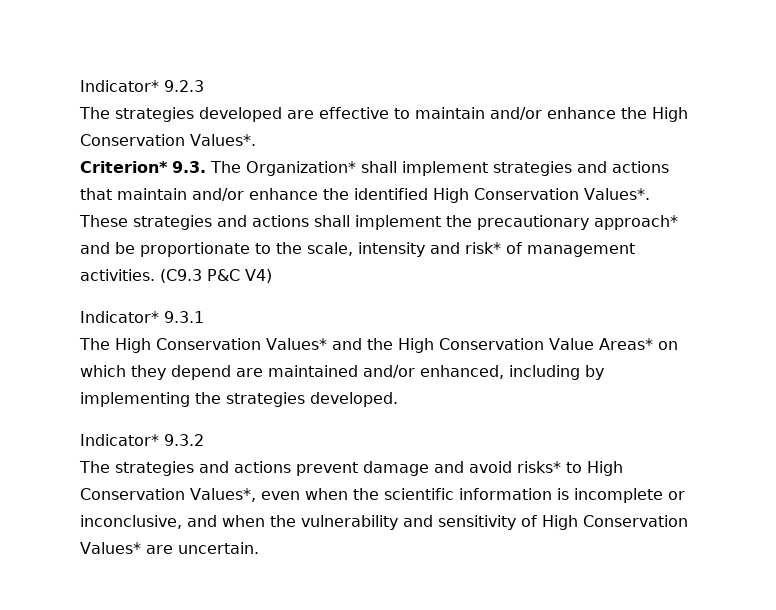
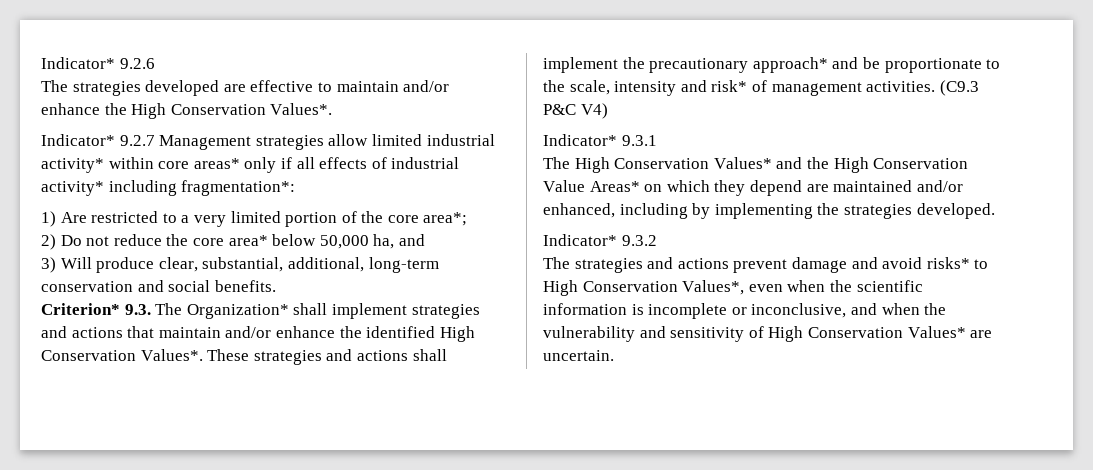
- Indicator* 9.2.3
+ Indicator* 9.2.6
+ Indicator* 9.2.7 Management strategies allow limited industrial activity* within core areas* only if all effects of industrial activity* including fragmentation*:
+ 1) Are restricted to a very limited portion of the core area*;
+ 2) Do not reduce the core area* below 50,000 ha, and
+ 3) Will produce clear, substantial, additional, long-term conservation and social benefits.

